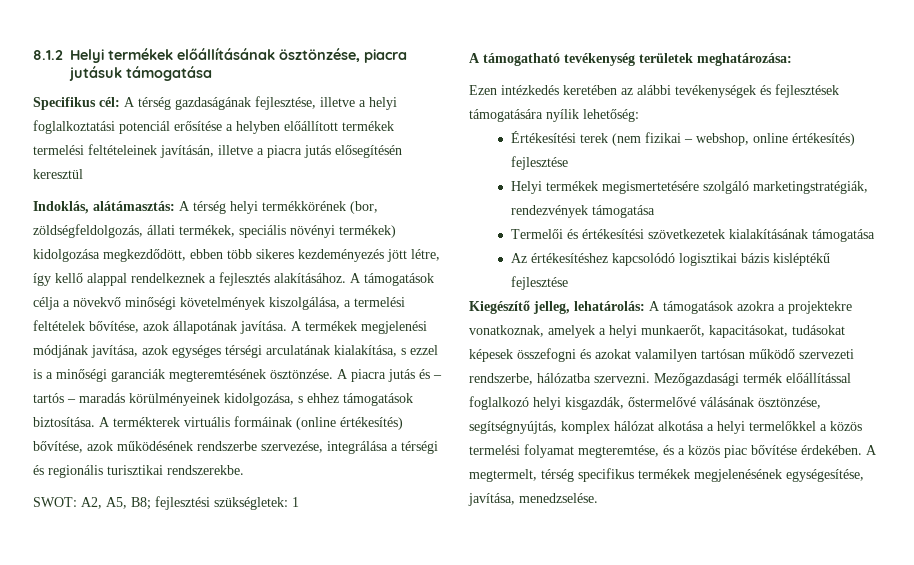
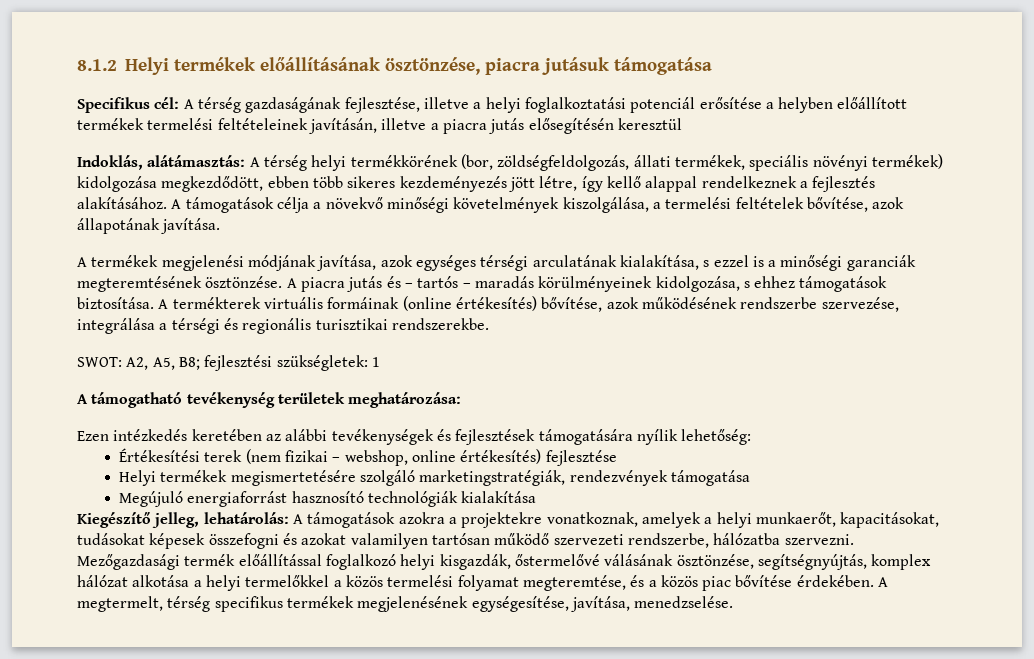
- A támogatások célja a növekvő minőségi követelmények kiszolgálása, a termelési feltételek bővítése, azok állapotának javítása. A termékek megjelenési módjának javítása, azok egységes térségi arculatának kialakítása, s ezzel is a minőségi garanciák megteremtésének ösztönzése.
+ A támogatások célja a növekvő minőségi követelmények kiszolgálása, a termelési feltételek bővítése, azok állapotának javítása.
+ A termékek megjelenési módjának javítása, azok egységes térségi arculatának kialakítása, s ezzel is a minőségi garanciák megteremtésének ösztönzése.
- Termelői és értékesítési szövetkezetek kialakításának támogatása
- Az értékesítéshez kapcsolódó logisztikai bázis kisléptékű fejlesztése
+ Megújuló energiaforrást hasznosító technológiák kialakítása

